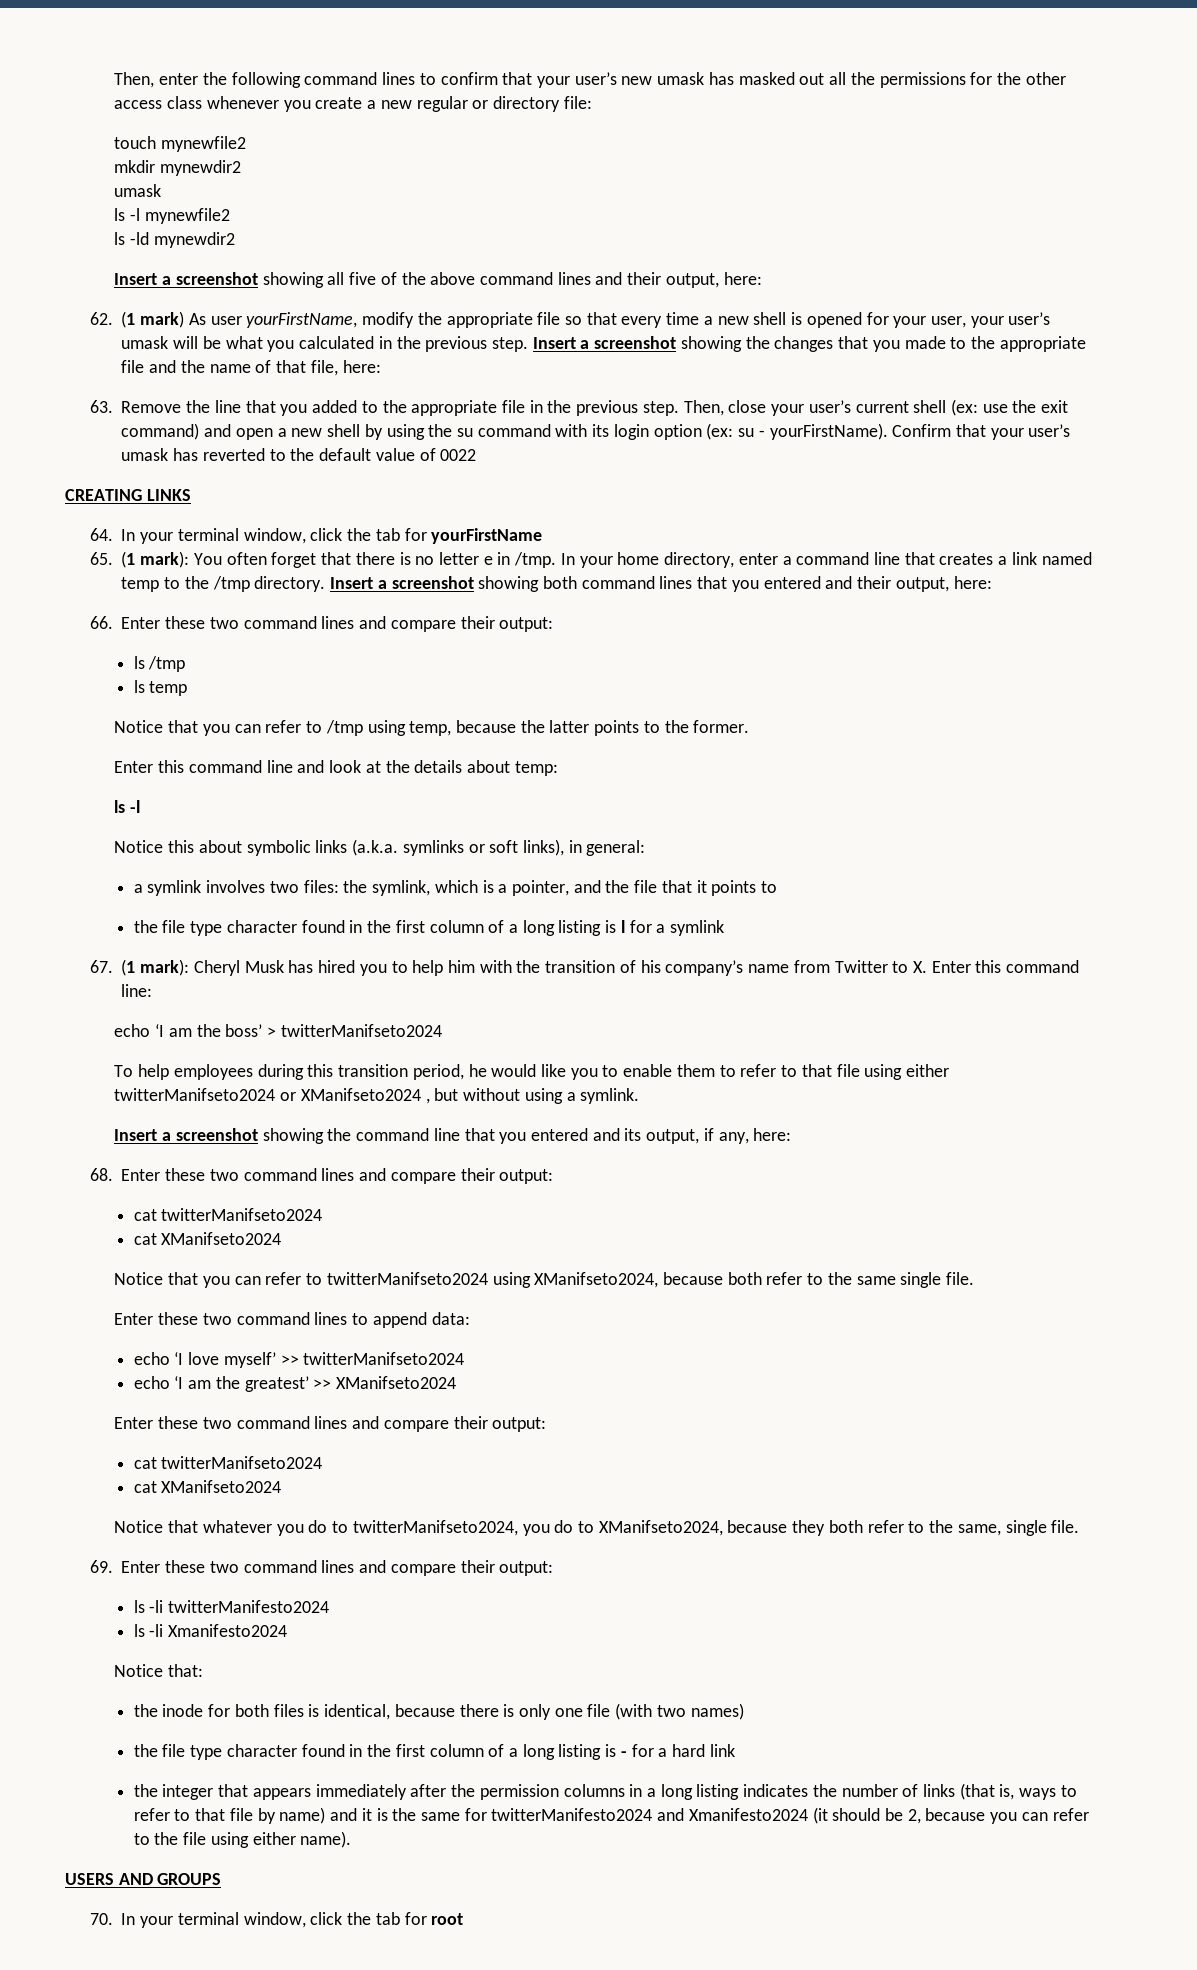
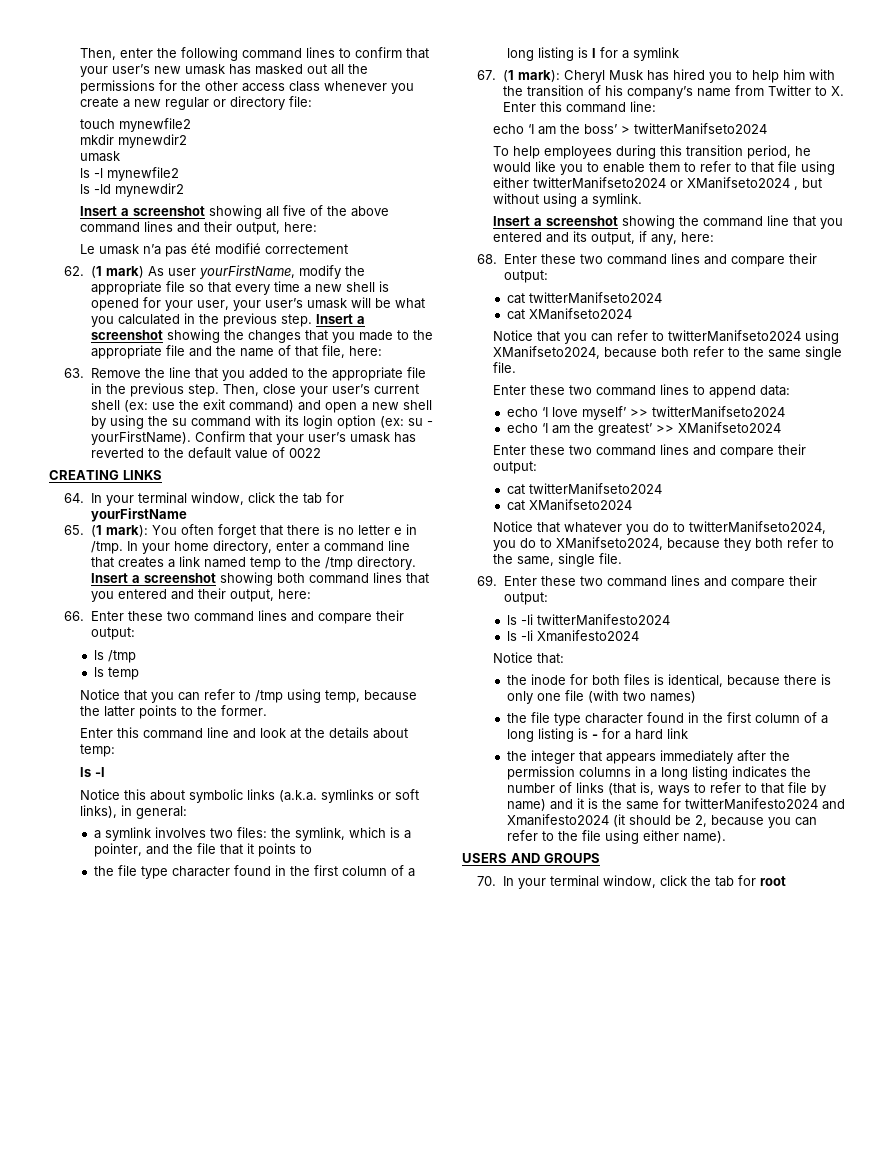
+ Le umask n’a pas été modifié correctement

